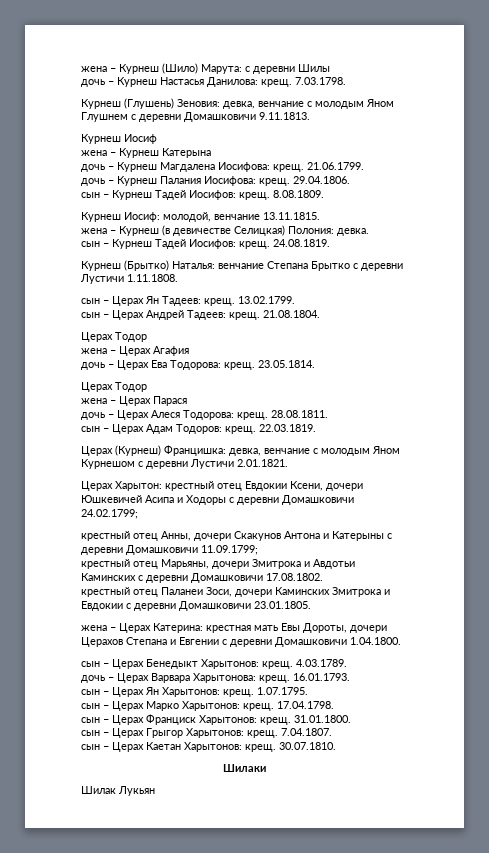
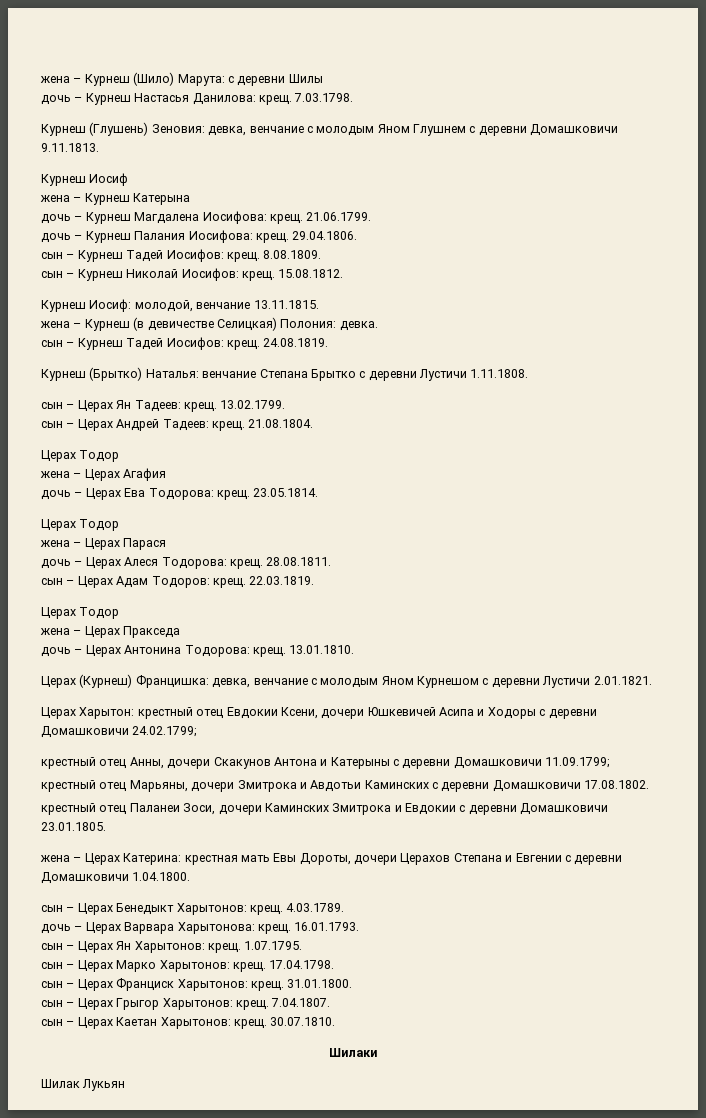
+ сын – Курнеш Николай Иосифов: крещ. 15.08.1812.
  22.03.1819.
+ Церах Тодор
+ жена – Церах Пракседа
+ дочь – Церах Антонина Тодорова: крещ. 13.01.1810.

